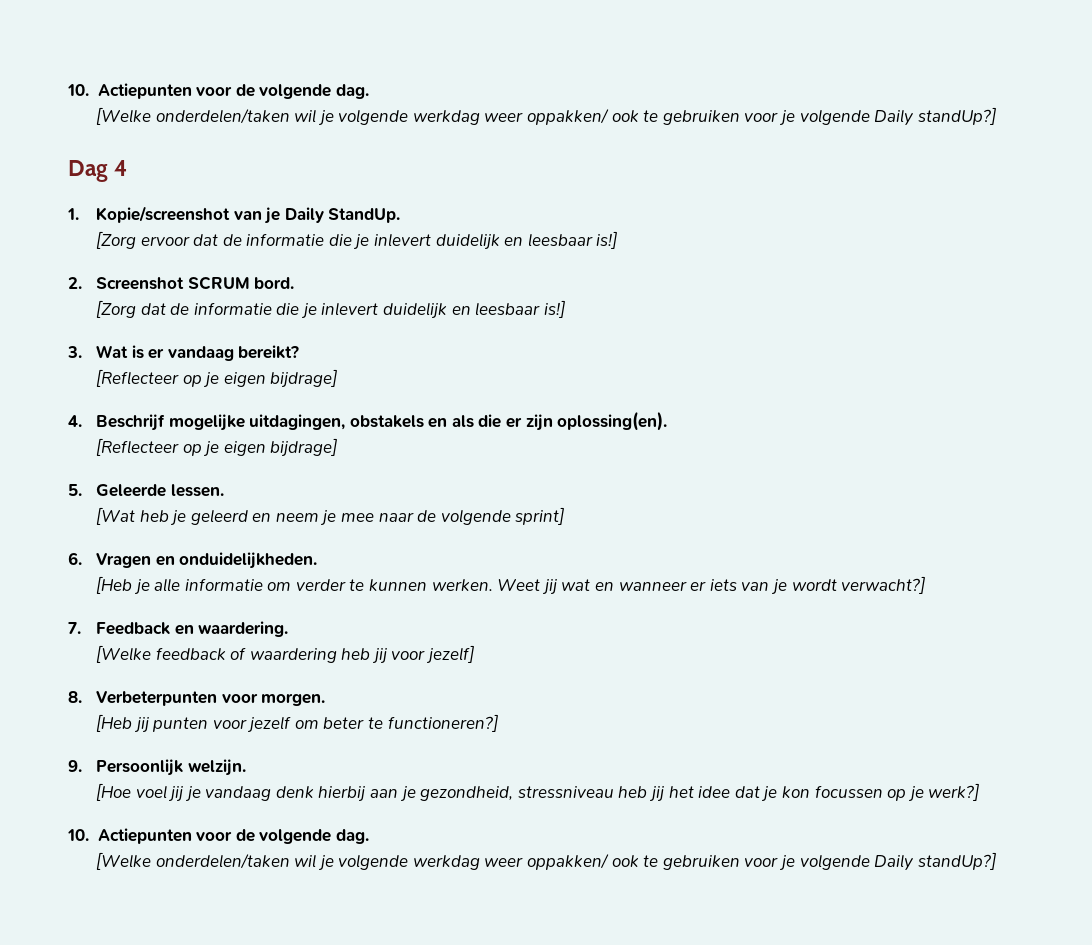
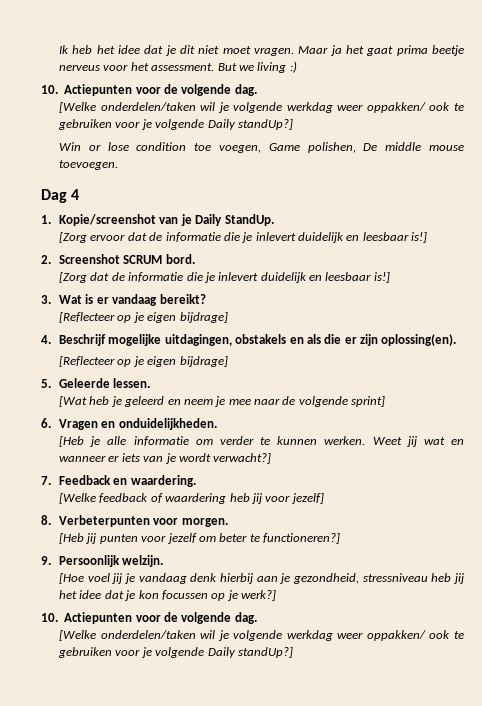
+ Ik heb het idee dat je dit niet moet vragen. Maar ja het gaat prima beetje nerveus voor het assessment. But we living :)
+ Win or lose condition toe voegen, Game polishen, De middle mouse toevoegen.

